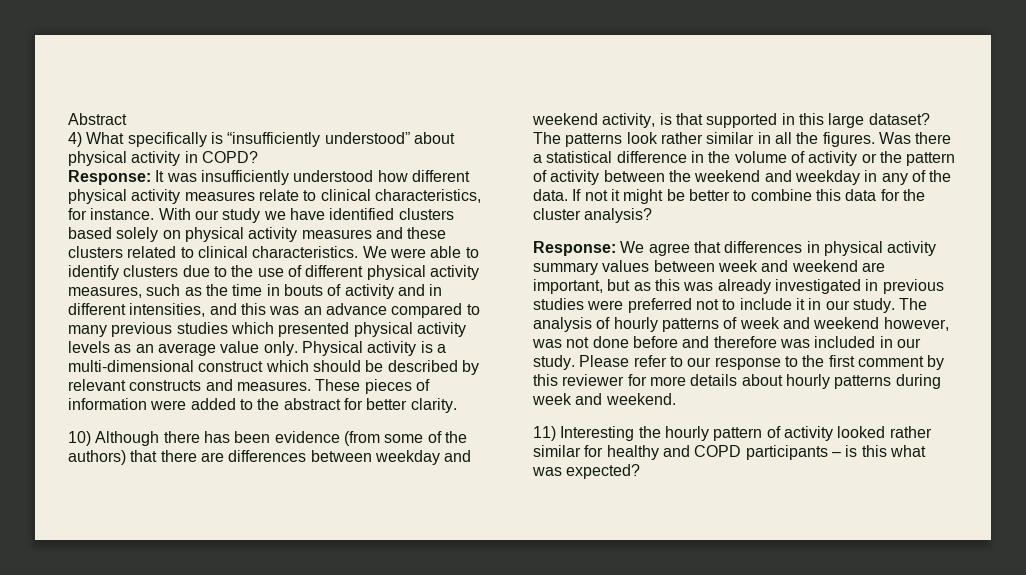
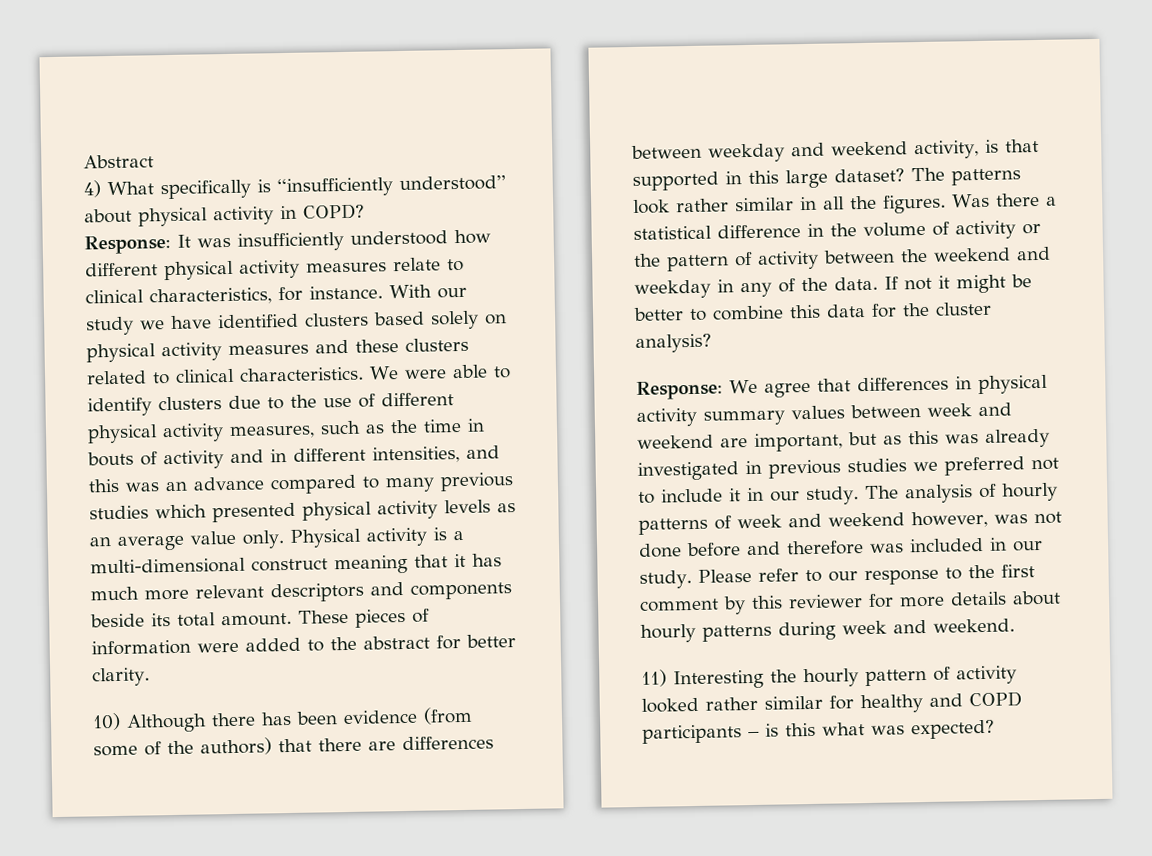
- Physical activity is a multi-dimensional construct which should be described by relevant constructs and measures.
+ Physical activity is a multi-dimensional construct meaning that it has much more relevant descriptors and components beside its total amount.
- Response: We agree that differences in physical activity summary values between week and weekend are important, but as this was already investigated in previous studies were preferred not to include it in our study.
+ Response: We agree that differences in physical activity summary values between week and weekend are important, but as this was already investigated in previous studies we preferred not to include it in our study.

